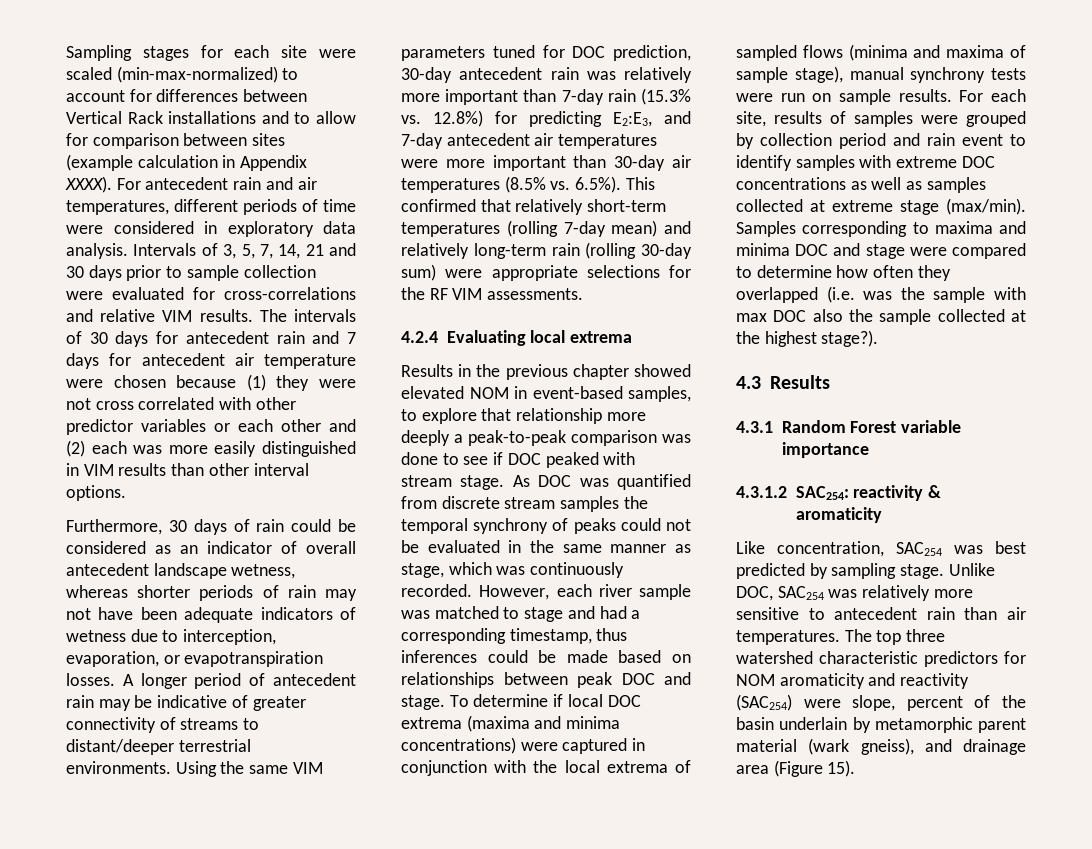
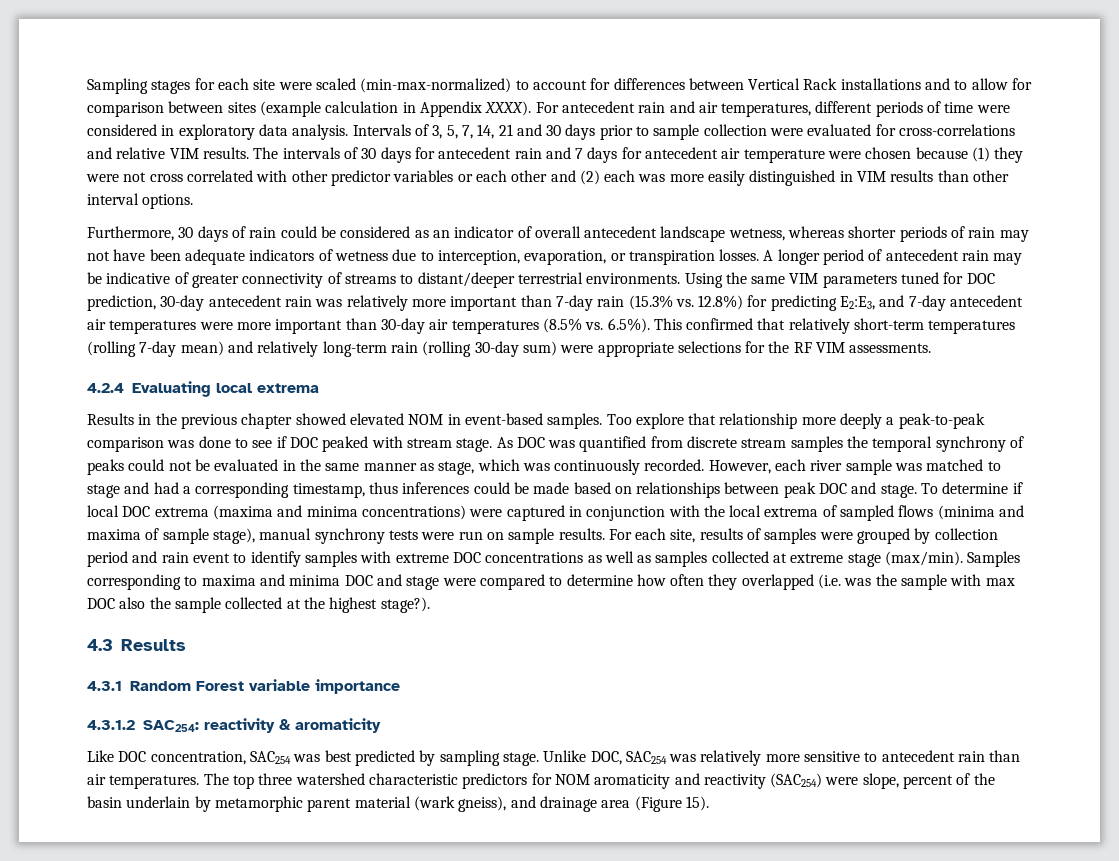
- Furthermore, 30 days of rain could be considered as an indicator of overall antecedent landscape wetness, whereas shorter periods of rain may not have been adequate indicators of wetness due to interception, evaporation, or evapotranspiration losses.
+ Furthermore, 30 days of rain could be considered as an indicator of overall antecedent landscape wetness, whereas shorter periods of rain may not have been adequate indicators of wetness due to interception, evaporation, or transpiration losses.
- Results in the previous chapter showed elevated NOM in event-based samples, to explore that relationship more deeply a peak-to-peak comparison was done to see if DOC peaked with stream stage.
+ Results in the previous chapter showed elevated NOM in event-based samples. Too explore that relationship more deeply a peak-to-peak comparison was done to see if DOC peaked with stream stage.
- Like concentration, SAC254 was best predicted by sampling stage.
+ Like DOC concentration, SAC254 was best predicted by sampling stage.

